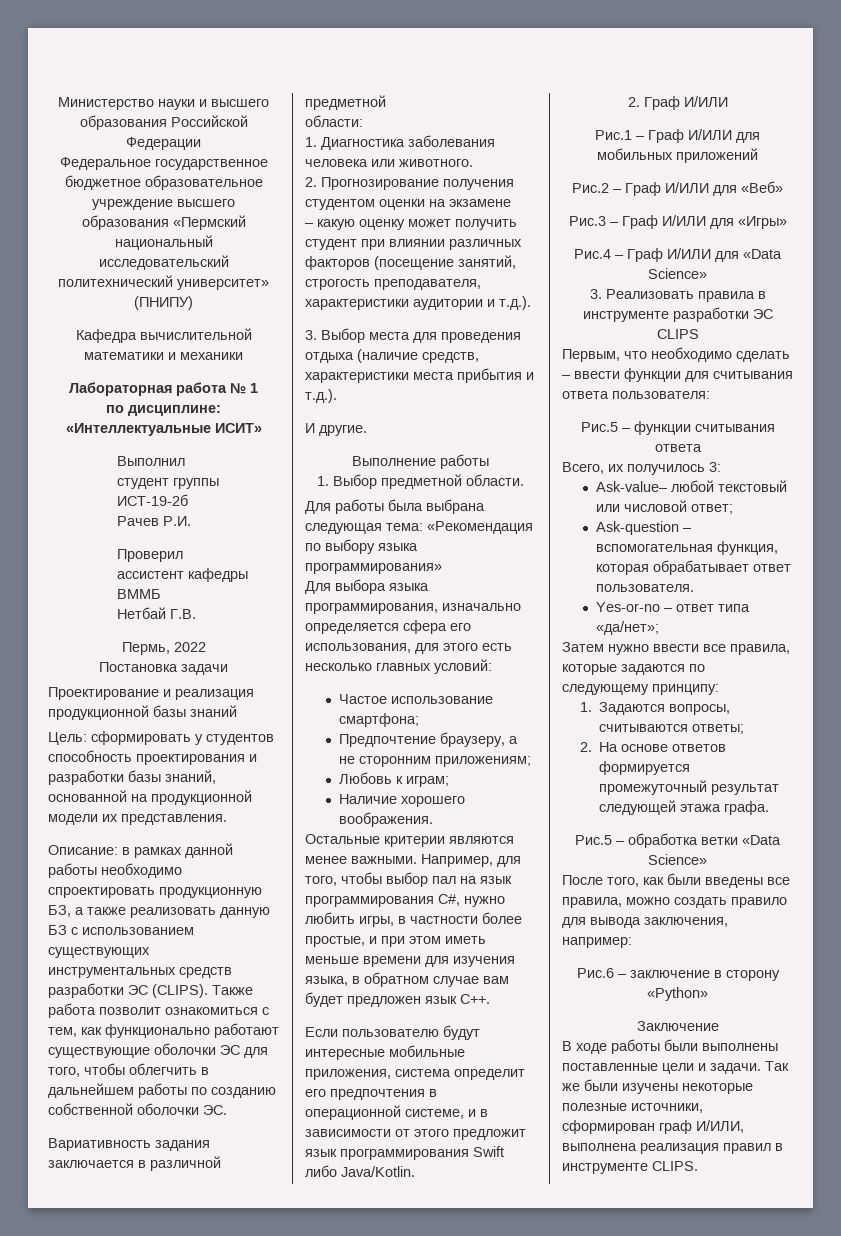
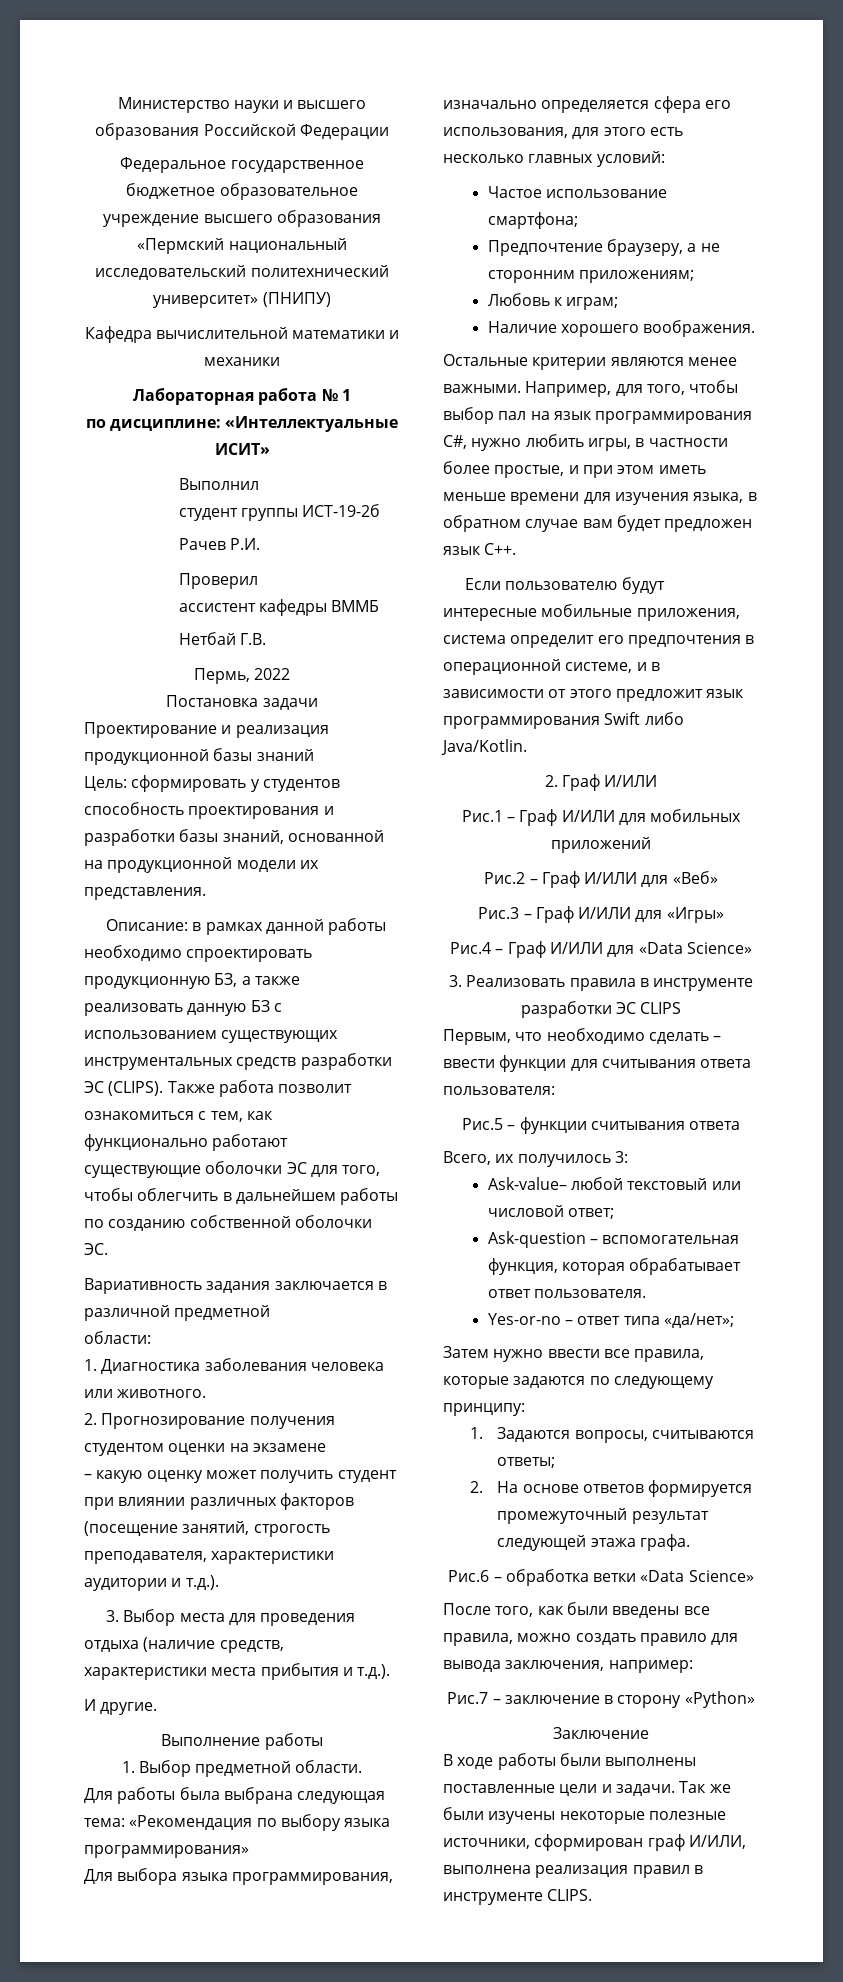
- Рис.5 – обработка ветки «Data Science»
+ Рис.6 – обработка ветки «Data Science»
- Рис.6 – заключение в сторону «Python»
+ Рис.7 – заключение в сторону «Python»

